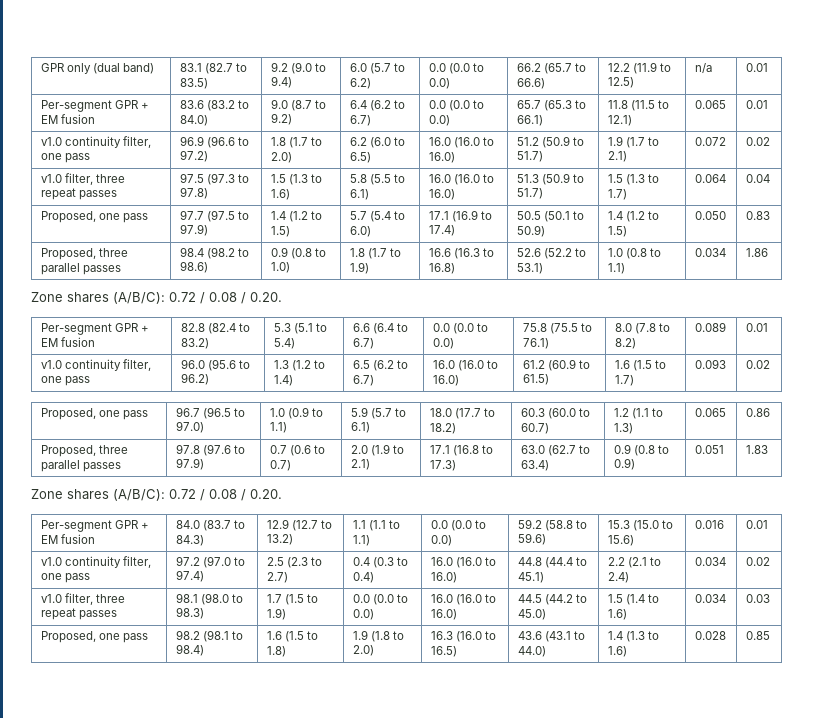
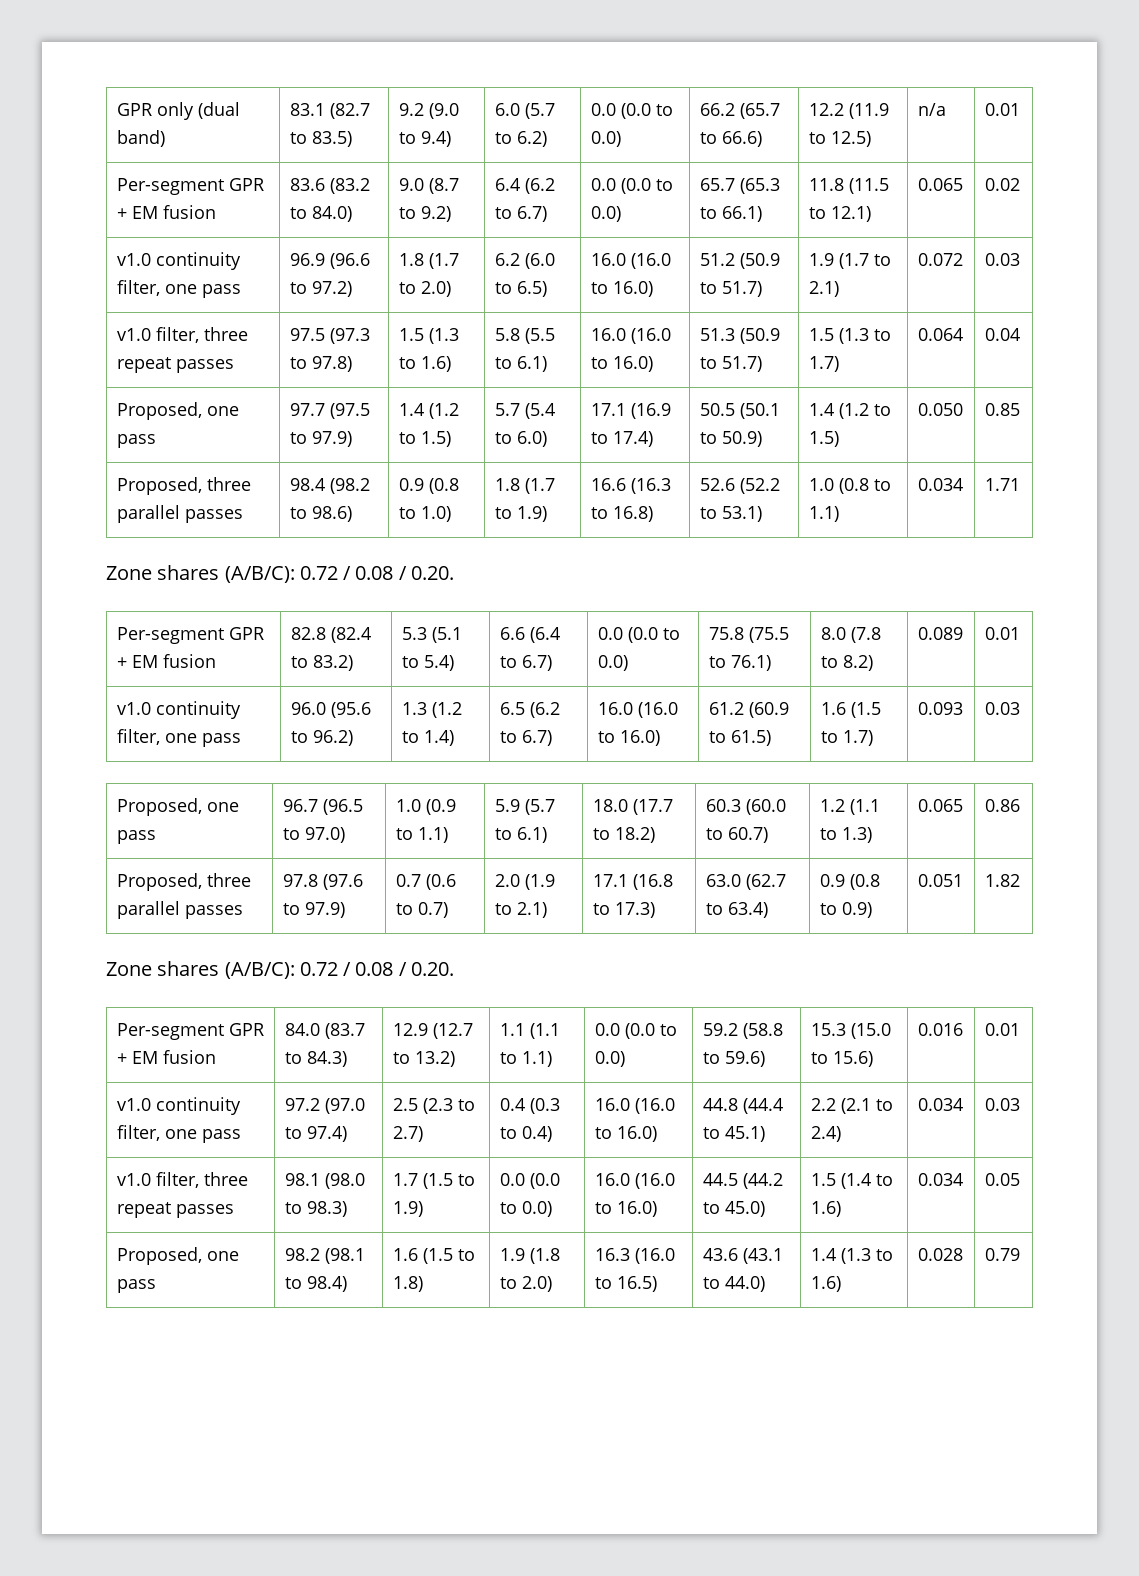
- Per-segment GPR + EM fusion | 83.6 (83.2 to 84.0) | 9.0 (8.7 to 9.2) | 6.4 (6.2 to 6.7) | 0.0 (0.0 to 0.0) | 65.7 (65.3 to 66.1) | 11.8 (11.5 to 12.1) | 0.065 | 0.01
+ Per-segment GPR + EM fusion | 83.6 (83.2 to 84.0) | 9.0 (8.7 to 9.2) | 6.4 (6.2 to 6.7) | 0.0 (0.0 to 0.0) | 65.7 (65.3 to 66.1) | 11.8 (11.5 to 12.1) | 0.065 | 0.02
- v1.0 continuity filter, one pass | 96.9 (96.6 to 97.2) | 1.8 (1.7 to 2.0) | 6.2 (6.0 to 6.5) | 16.0 (16.0 to 16.0) | 51.2 (50.9 to 51.7) | 1.9 (1.7 to 2.1) | 0.072 | 0.02
+ v1.0 continuity filter, one pass | 96.9 (96.6 to 97.2) | 1.8 (1.7 to 2.0) | 6.2 (6.0 to 6.5) | 16.0 (16.0 to 16.0) | 51.2 (50.9 to 51.7) | 1.9 (1.7 to 2.1) | 0.072 | 0.03
- Proposed, one pass | 97.7 (97.5 to 97.9) | 1.4 (1.2 to 1.5) | 5.7 (5.4 to 6.0) | 17.1 (16.9 to 17.4) | 50.5 (50.1 to 50.9) | 1.4 (1.2 to 1.5) | 0.050 | 0.83
+ Proposed, one pass | 97.7 (97.5 to 97.9) | 1.4 (1.2 to 1.5) | 5.7 (5.4 to 6.0) | 17.1 (16.9 to 17.4) | 50.5 (50.1 to 50.9) | 1.4 (1.2 to 1.5) | 0.050 | 0.85
- Proposed, three parallel passes | 98.4 (98.2 to 98.6) | 0.9 (0.8 to 1.0) | 1.8 (1.7 to 1.9) | 16.6 (16.3 to 16.8) | 52.6 (52.2 to 53.1) | 1.0 (0.8 to 1.1) | 0.034 | 1.86
+ Proposed, three parallel passes | 98.4 (98.2 to 98.6) | 0.9 (0.8 to 1.0) | 1.8 (1.7 to 1.9) | 16.6 (16.3 to 16.8) | 52.6 (52.2 to 53.1) | 1.0 (0.8 to 1.1) | 0.034 | 1.71
- v1.0 continuity filter, one pass | 96.0 (95.6 to 96.2) | 1.3 (1.2 to 1.4) | 6.5 (6.2 to 6.7) | 16.0 (16.0 to 16.0) | 61.2 (60.9 to 61.5) | 1.6 (1.5 to 1.7) | 0.093 | 0.02
+ v1.0 continuity filter, one pass | 96.0 (95.6 to 96.2) | 1.3 (1.2 to 1.4) | 6.5 (6.2 to 6.7) | 16.0 (16.0 to 16.0) | 61.2 (60.9 to 61.5) | 1.6 (1.5 to 1.7) | 0.093 | 0.03
- Proposed, three parallel passes | 97.8 (97.6 to 97.9) | 0.7 (0.6 to 0.7) | 2.0 (1.9 to 2.1) | 17.1 (16.8 to 17.3) | 63.0 (62.7 to 63.4) | 0.9 (0.8 to 0.9) | 0.051 | 1.83
+ Proposed, three parallel passes | 97.8 (97.6 to 97.9) | 0.7 (0.6 to 0.7) | 2.0 (1.9 to 2.1) | 17.1 (16.8 to 17.3) | 63.0 (62.7 to 63.4) | 0.9 (0.8 to 0.9) | 0.051 | 1.82
- v1.0 continuity filter, one pass | 97.2 (97.0 to 97.4) | 2.5 (2.3 to 2.7) | 0.4 (0.3 to 0.4) | 16.0 (16.0 to 16.0) | 44.8 (44.4 to 45.1) | 2.2 (2.1 to 2.4) | 0.034 | 0.02
+ v1.0 continuity filter, one pass | 97.2 (97.0 to 97.4) | 2.5 (2.3 to 2.7) | 0.4 (0.3 to 0.4) | 16.0 (16.0 to 16.0) | 44.8 (44.4 to 45.1) | 2.2 (2.1 to 2.4) | 0.034 | 0.03
- v1.0 filter, three repeat passes | 98.1 (98.0 to 98.3) | 1.7 (1.5 to 1.9) | 0.0 (0.0 to 0.0) | 16.0 (16.0 to 16.0) | 44.5 (44.2 to 45.0) | 1.5 (1.4 to 1.6) | 0.034 | 0.03
+ v1.0 filter, three repeat passes | 98.1 (98.0 to 98.3) | 1.7 (1.5 to 1.9) | 0.0 (0.0 to 0.0) | 16.0 (16.0 to 16.0) | 44.5 (44.2 to 45.0) | 1.5 (1.4 to 1.6) | 0.034 | 0.05
- Proposed, one pass | 98.2 (98.1 to 98.4) | 1.6 (1.5 to 1.8) | 1.9 (1.8 to 2.0) | 16.3 (16.0 to 16.5) | 43.6 (43.1 to 44.0) | 1.4 (1.3 to 1.6) | 0.028 | 0.85
+ Proposed, one pass | 98.2 (98.1 to 98.4) | 1.6 (1.5 to 1.8) | 1.9 (1.8 to 2.0) | 16.3 (16.0 to 16.5) | 43.6 (43.1 to 44.0) | 1.4 (1.3 to 1.6) | 0.028 | 0.79

